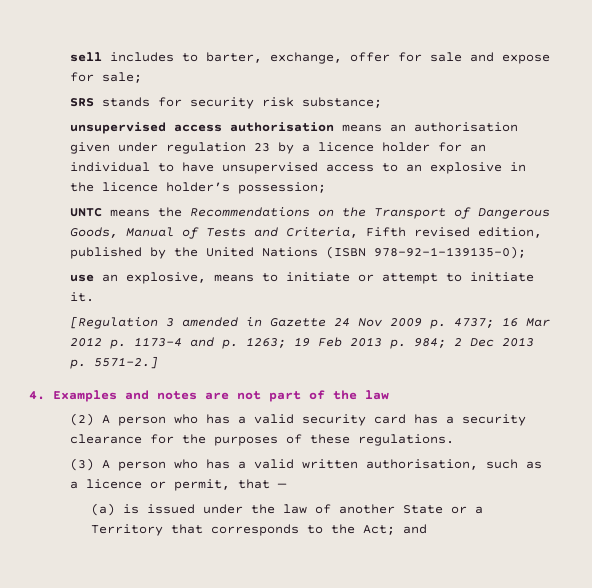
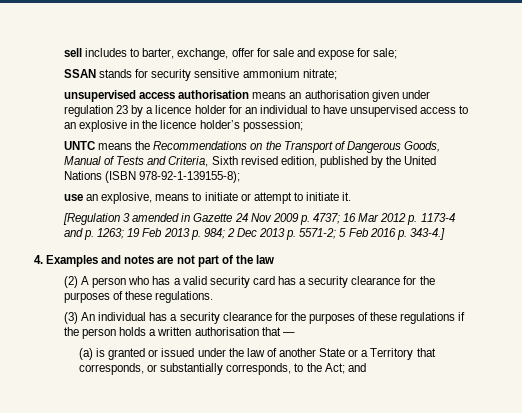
- SRS stands for security risk substance;
+ SSAN stands for security sensitive ammonium nitrate;
- UNTC means the Recommendations on the Transport of Dangerous Goods, Manual of Tests and Criteria, Fifth revised edition, published by the United Nations (ISBN 978-92-1-139135-0);
+ UNTC means the Recommendations on the Transport of Dangerous Goods, Manual of Tests and Criteria, Sixth revised edition, published by the United Nations (ISBN 978-92-1-139155-8);
- [Regulation 3 amended in Gazette 24 Nov 2009 p. 4737; 16 Mar 2012 p. 1173-4 and p. 1263; 19 Feb 2013 p. 984; 2 Dec 2013 p. 5571-2.]
+ [Regulation 3 amended in Gazette 24 Nov 2009 p. 4737; 16 Mar 2012 p. 1173-4 and p. 1263; 19 Feb 2013 p. 984; 2 Dec 2013 p. 5571-2; 5 Feb 2016 p. 343-4.]
- (3) A person who has a valid written authorisation, such as a licence or permit, that —
+ (3) An individual has a security clearance for the purposes of these regulations if the person holds a written authorisation that —
- (a) is issued under the law of another State or a Territory that corresponds to the Act; and
+ (a) is granted or issued under the law of another State or a Territory that corresponds, or substantially corresponds, to the Act; and

